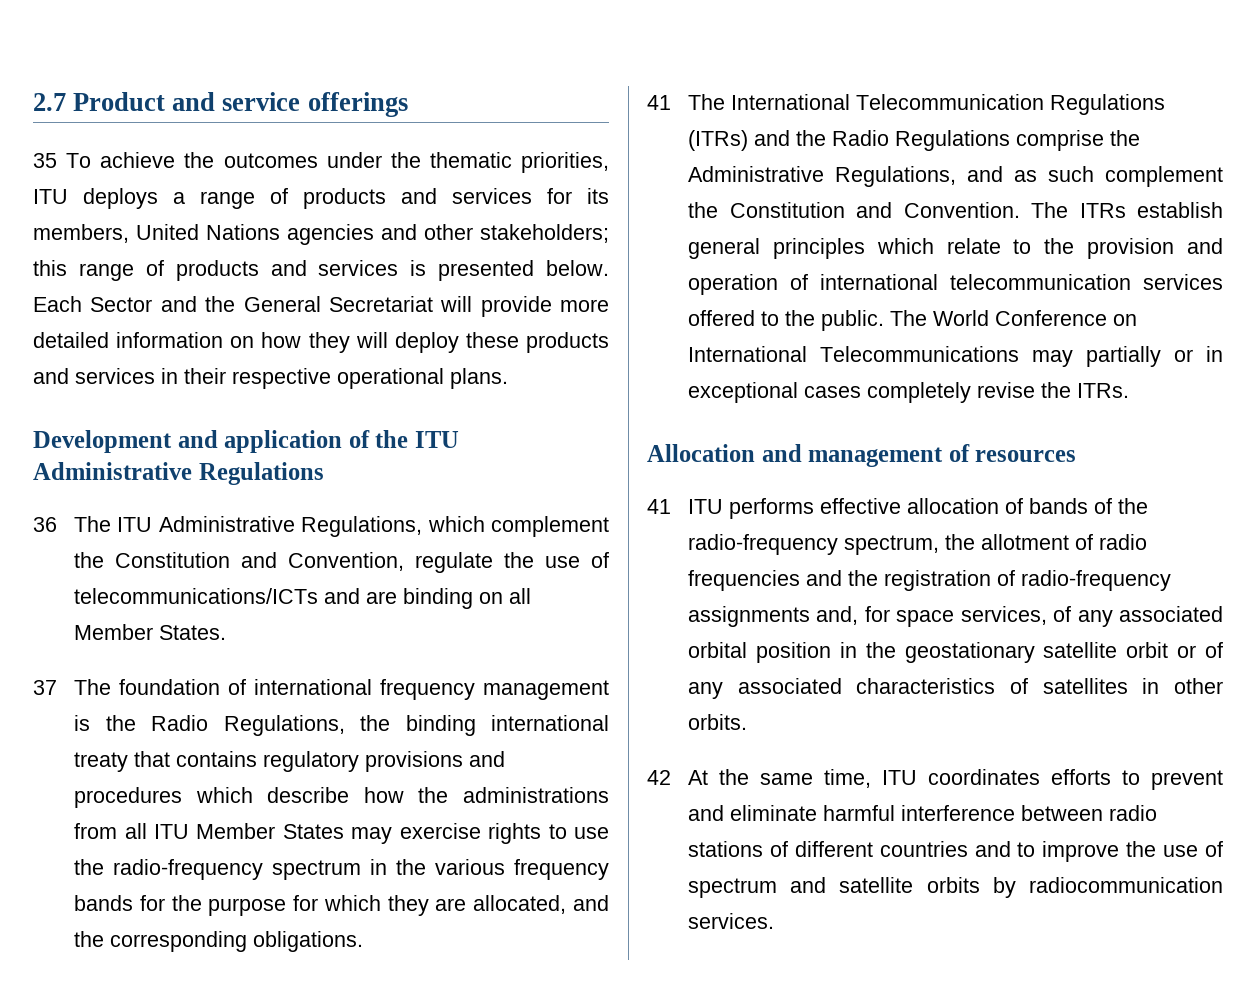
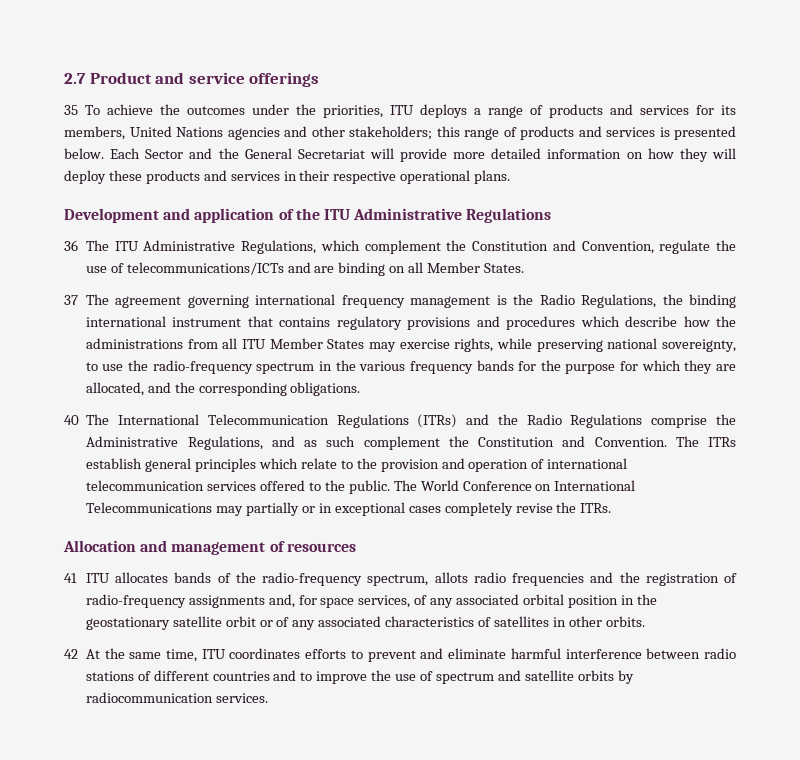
- 35 To achieve the outcomes under the thematic priorities, ITU deploys a range of products and services for its members, United Nations agencies and other stakeholders; this range of products and services is presented below.
+ 35 To achieve the outcomes under the priorities, ITU deploys a range of products and services for its members, United Nations agencies and other stakeholders; this range of products and services is presented below.
- 37 The foundation of international frequency management is the Radio Regulations, the binding international treaty that contains regulatory provisions and procedures which describe how the administrations from all ITU Member States may exercise rights to use the radio-frequency spectrum in the various frequency bands for the purpose for which they are allocated, and the corresponding obligations.
+ 37 The agreement governing international frequency management is the Radio Regulations, the binding international instrument that contains regulatory provisions and procedures which describe how the administrations from all ITU Member States may exercise rights, while preserving national sovereignty, to use the radio-frequency spectrum in the various frequency bands for the purpose for which they are allocated, and the corresponding obligations.
- 41 The International Telecommunication Regulations (ITRs) and the Radio Regulations comprise the Administrative Regulations, and as such complement the Constitution and Convention.
+ 40 The International Telecommunication Regulations (ITRs) and the Radio Regulations comprise the Administrative Regulations, and as such complement the Constitution and Convention.
- 41 ITU performs effective allocation of bands of the radio-frequency spectrum, the allotment of radio frequencies and the registration of radio-frequency assignments and, for space services, of any associated orbital position in the geostationary satellite orbit or of any associated characteristics of satellites in other orbits.
+ 41 ITU allocates bands of the radio-frequency spectrum, allots radio frequencies and the registration of radio-frequency assignments and, for space services, of any associated orbital position in the geostationary satellite orbit or of any associated characteristics of satellites in other orbits.

